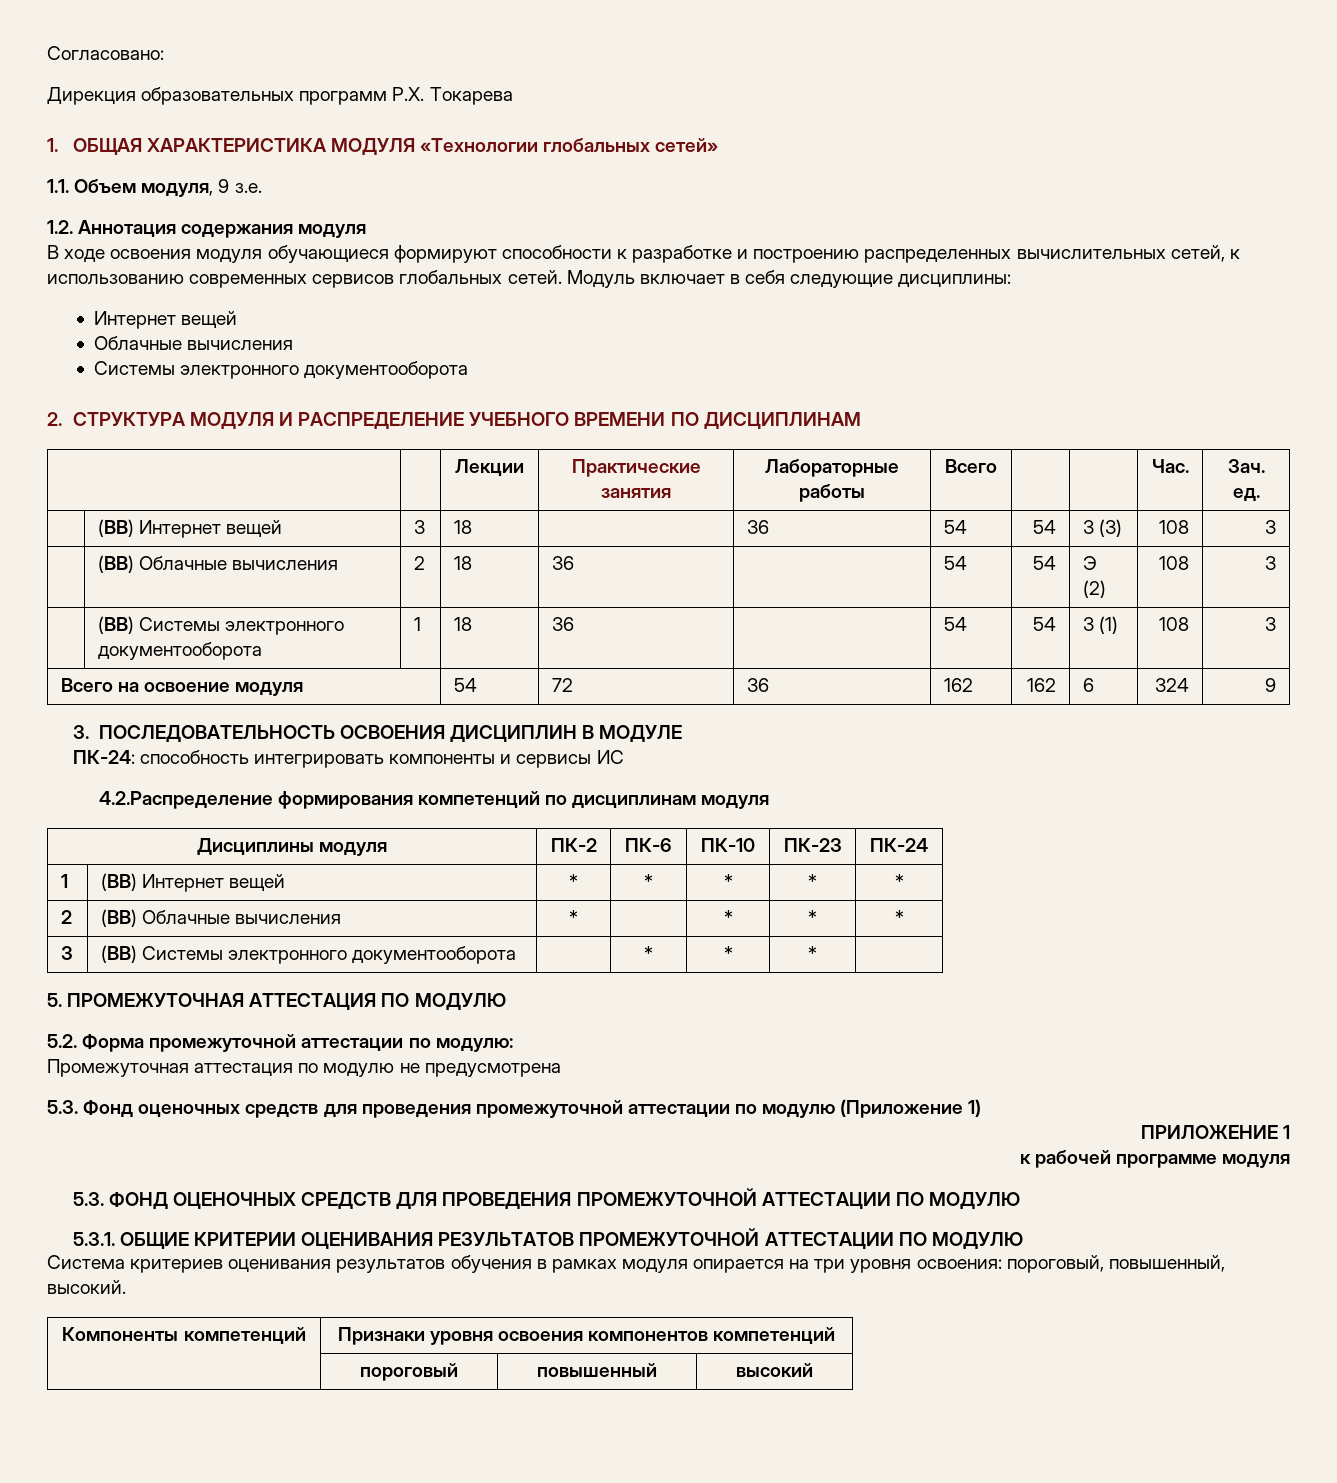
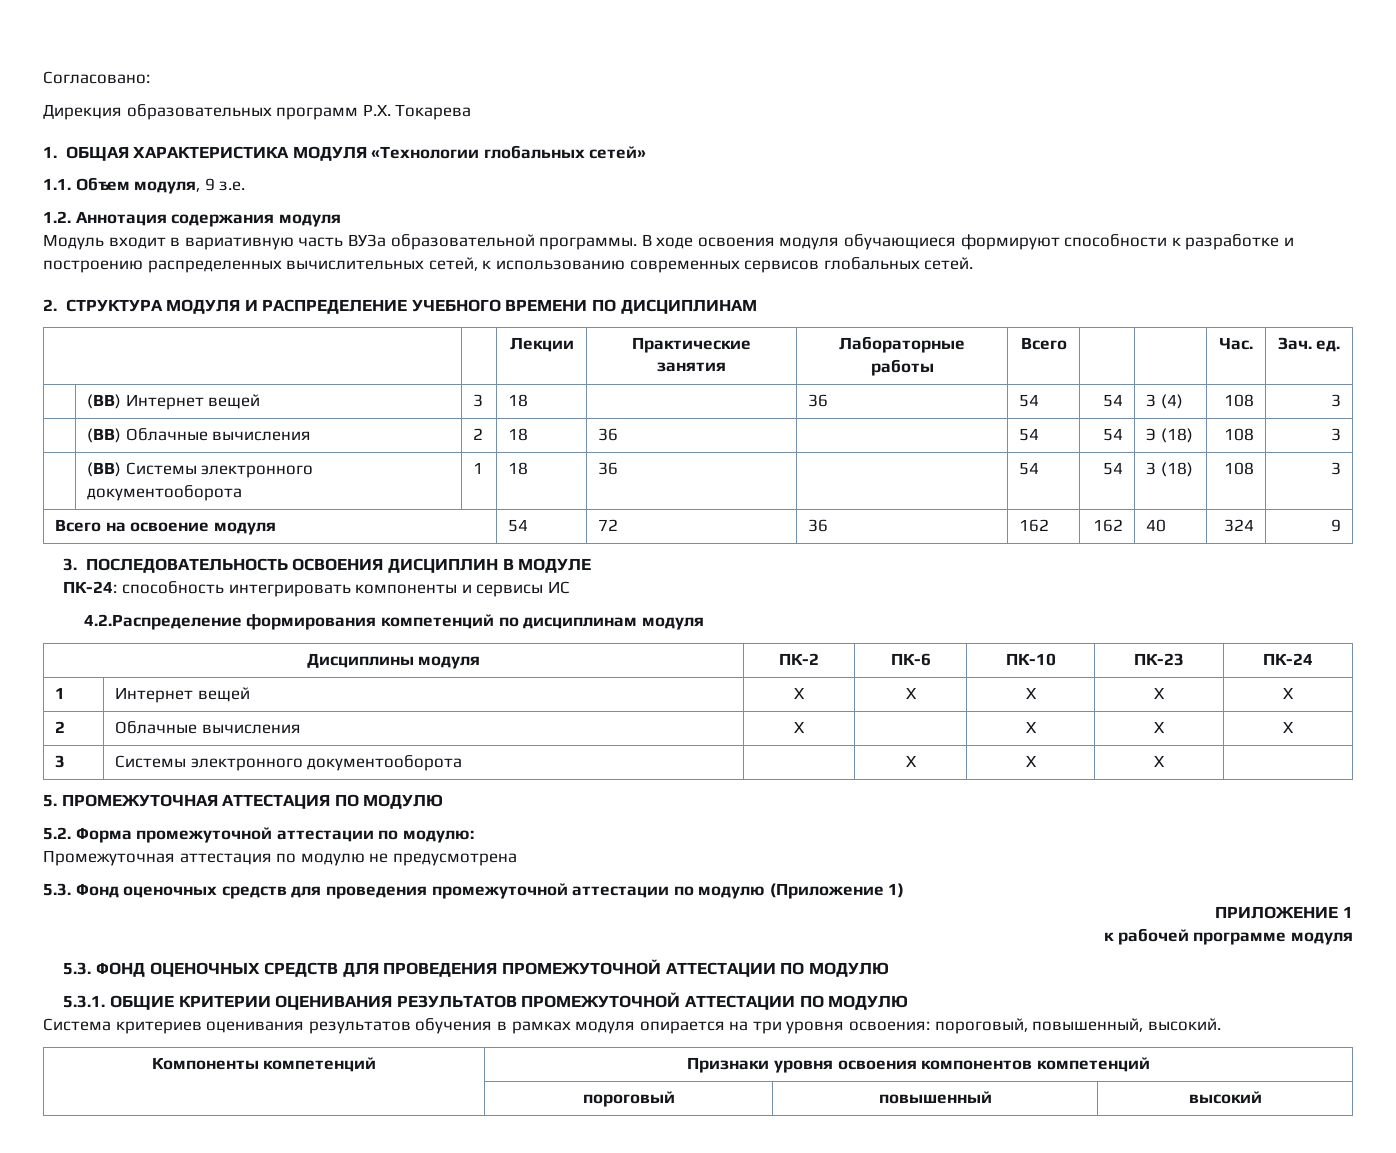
+ Модуль входит в вариативную часть ВУЗа образовательной программы.
- Модуль включает в себя следующие дисциплины:
- Интернет вещей
- Облачные вычисления
- Системы электронного документооборота
- | (ВВ) Интернет вещей | 3 | 18 | | 36 | 54 | 54 | З (3) | 108 | 3
+ | (ВВ) Интернет вещей | 3 | 18 | | 36 | 54 | 54 | З (4) | 108 | 3
- | (ВВ) Облачные вычисления | 2 | 18 | 36 | | 54 | 54 | Э (2) | 108 | 3
+ | (ВВ) Облачные вычисления | 2 | 18 | 36 | | 54 | 54 | Э (18) | 108 | 3
- | (ВВ) Системы электронного документооборота | 1 | 18 | 36 | | 54 | 54 | З (1) | 108 | 3
+ | (ВВ) Системы электронного документооборота | 1 | 18 | 36 | | 54 | 54 | З (18) | 108 | 3
- Всего на освоение модуля | 54 | 72 | 36 | 162 | 162 | 6 | 324 | 9
+ Всего на освоение модуля | 54 | 72 | 36 | 162 | 162 | 40 | 324 | 9
- 1 | (ВВ) Интернет вещей | * | * | * | * | *
- 2 | (ВВ) Облачные вычисления | * | | * | * | *
- 3 | (ВВ) Системы электронного документооборота | | * | * | * |
+ 1 | Интернет вещей | X | X | X | X | X
+ 2 | Облачные вычисления | X | | X | X | X
+ 3 | Системы электронного документооборота | | X | X | X |

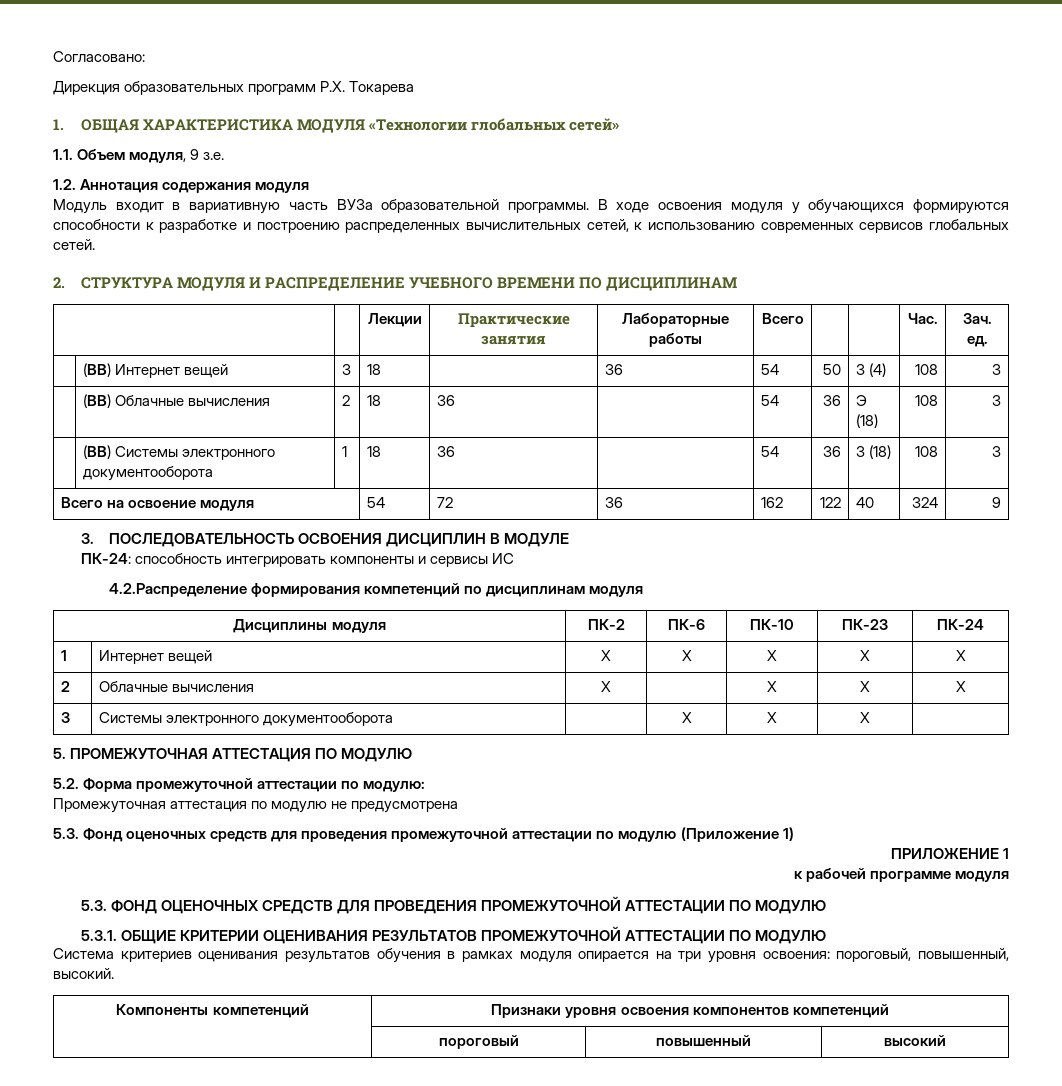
- В ходе освоения модуля обучающиеся формируют способности к разработке и построению распределенных вычислительных сетей, к использованию современных сервисов глобальных сетей.
+ В ходе освоения модуля у обучающихся формируются способности к разработке и построению распределенных вычислительных сетей, к использованию современных сервисов глобальных сетей.
- | (ВВ) Интернет вещей | 3 | 18 | | 36 | 54 | 54 | З (4) | 108 | 3
+ | (ВВ) Интернет вещей | 3 | 18 | | 36 | 54 | 50 | З (4) | 108 | 3
- | (ВВ) Облачные вычисления | 2 | 18 | 36 | | 54 | 54 | Э (18) | 108 | 3
+ | (ВВ) Облачные вычисления | 2 | 18 | 36 | | 54 | 36 | Э (18) | 108 | 3
- | (ВВ) Системы электронного документооборота | 1 | 18 | 36 | | 54 | 54 | З (18) | 108 | 3
+ | (ВВ) Системы электронного документооборота | 1 | 18 | 36 | | 54 | 36 | З (18) | 108 | 3
- Всего на освоение модуля | 54 | 72 | 36 | 162 | 162 | 40 | 324 | 9
+ Всего на освоение модуля | 54 | 72 | 36 | 162 | 122 | 40 | 324 | 9

